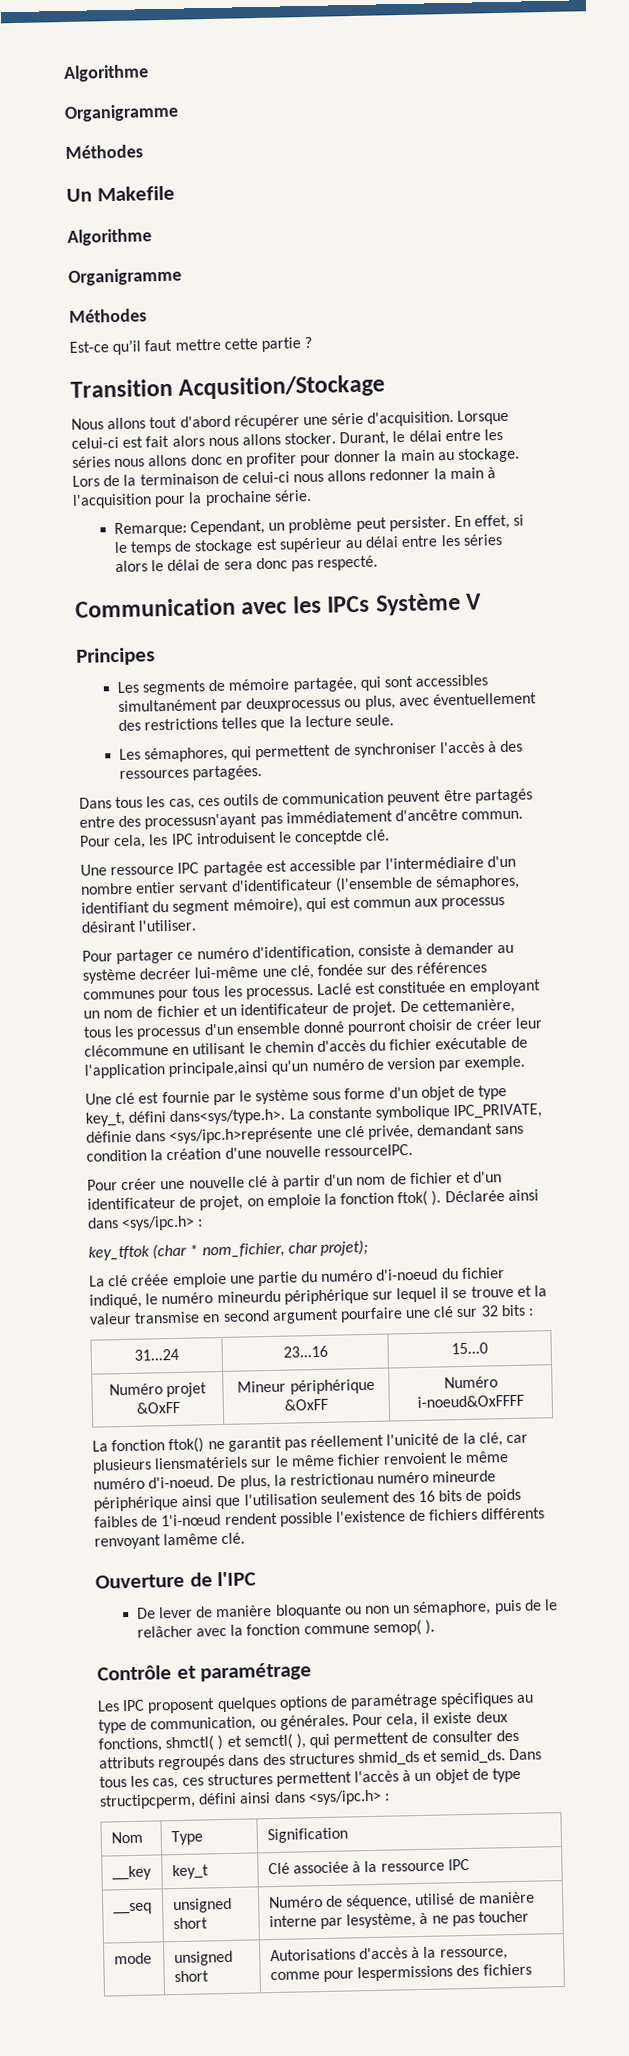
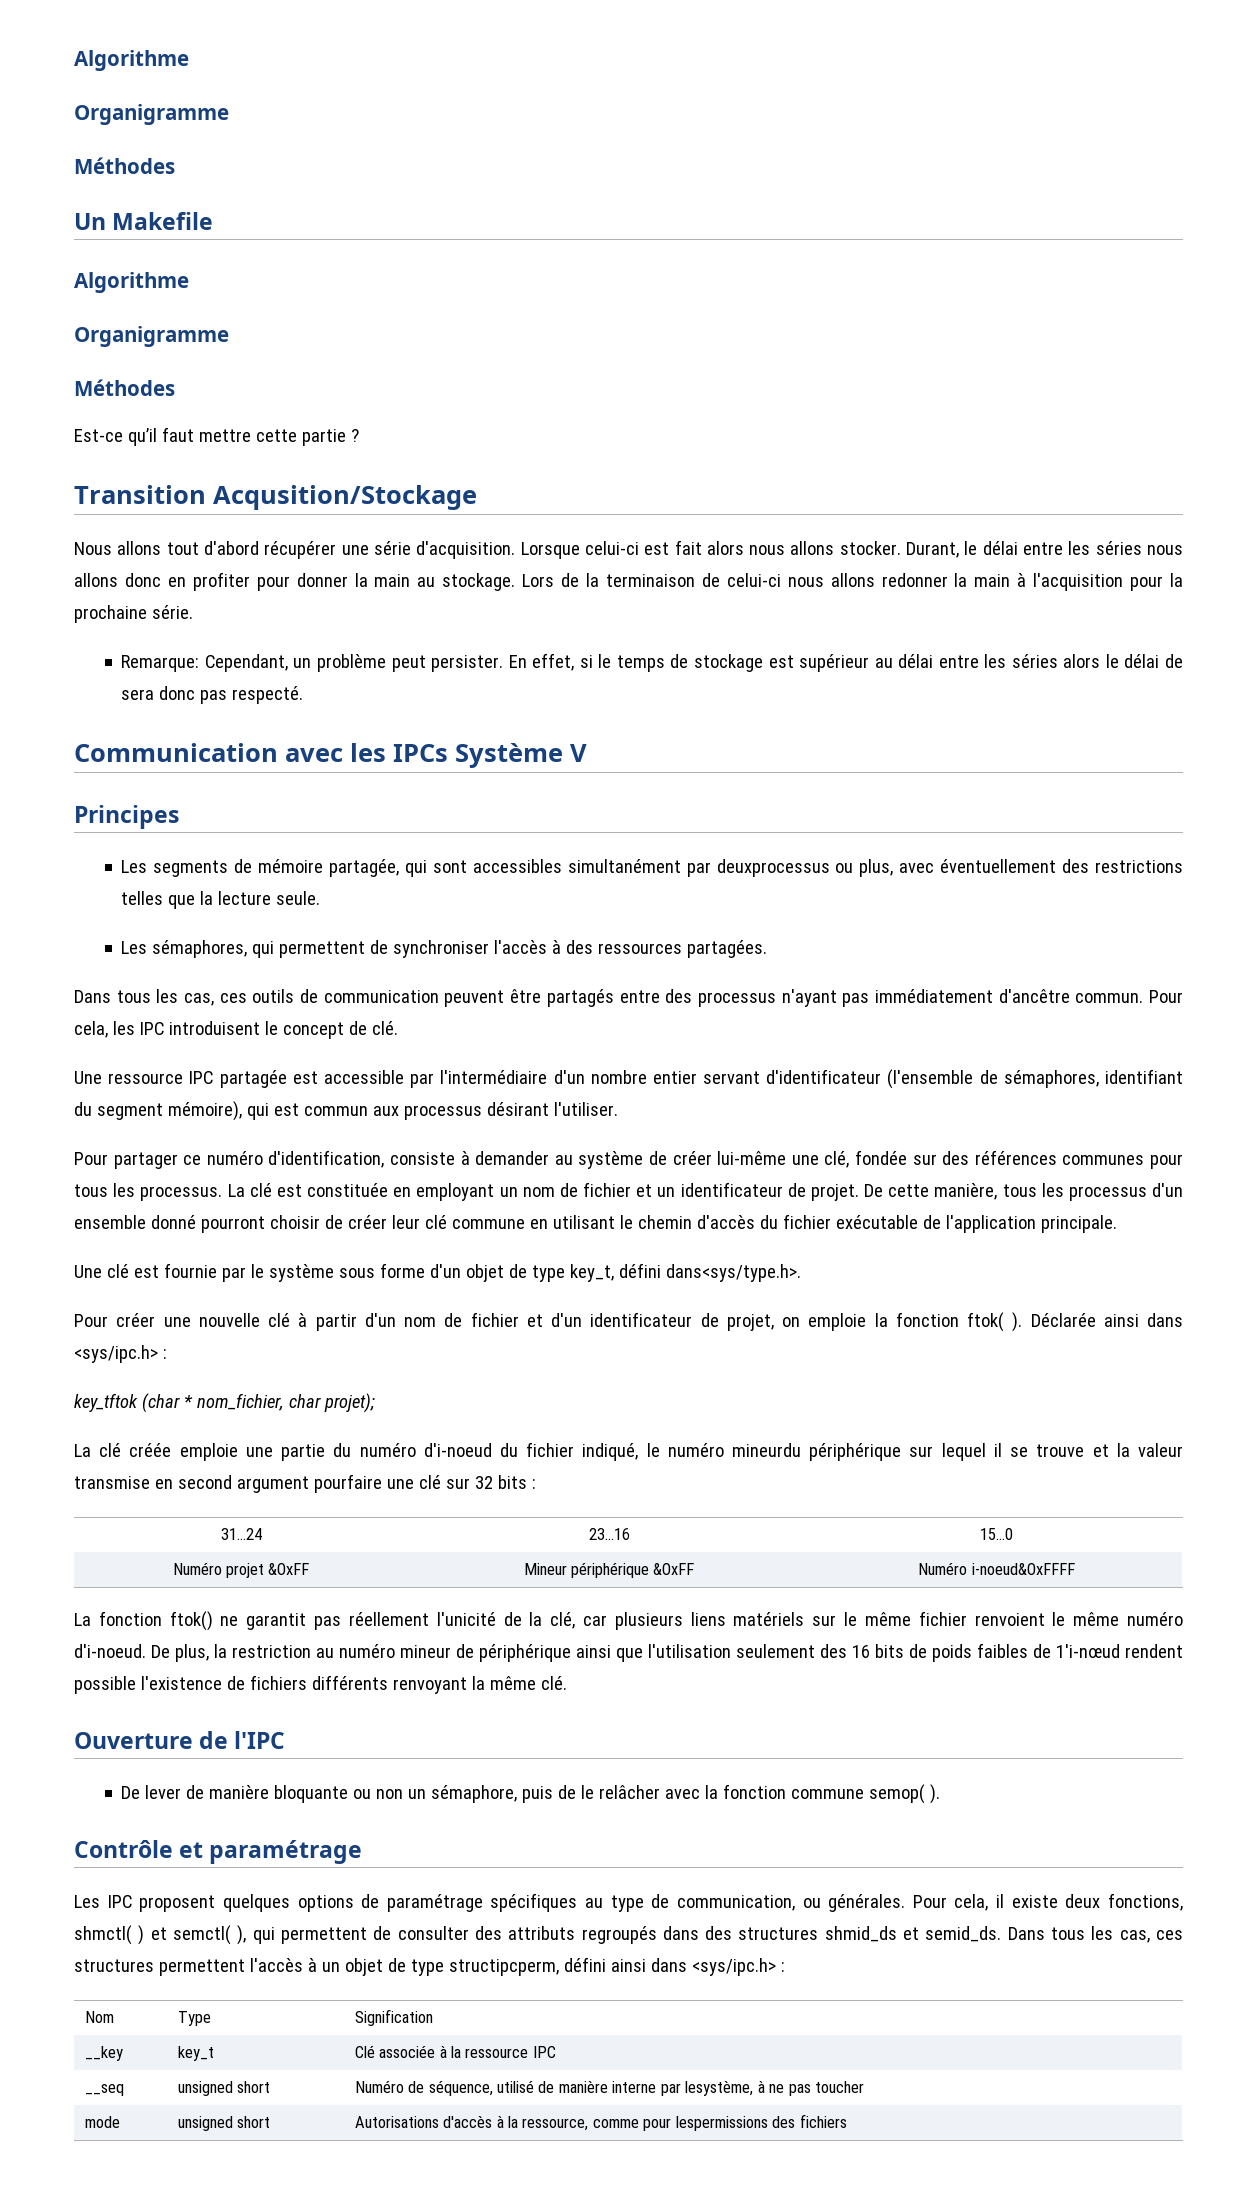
- Dans tous les cas, ces outils de communication peuvent être partagés entre des processusn'ayant pas immédiatement d'ancêtre commun.
+ Dans tous les cas, ces outils de communication peuvent être partagés entre des processus n'ayant pas immédiatement d'ancêtre commun.
- Pour cela, les IPC introduisent le conceptde clé.
+ Pour cela, les IPC introduisent le concept de clé.
- Pour partager ce numéro d'identification, consiste à demander au système decréer lui-même une clé, fondée sur des références communes pour tous les processus.
+ Pour partager ce numéro d'identification, consiste à demander au système de créer lui-même une clé, fondée sur des références communes pour tous les processus.
- Laclé est constituée en employant un nom de fichier et un identificateur de projet.
+ La clé est constituée en employant un nom de fichier et un identificateur de projet.
- De cettemanière, tous les processus d'un ensemble donné pourront choisir de créer leur clécommune en utilisant le chemin d'accès du fichier exécutable de l'application principale,ainsi qu'un numéro de version par exemple.
+ De cette manière, tous les processus d'un ensemble donné pourront choisir de créer leur clé commune en utilisant le chemin d'accès du fichier exécutable de l'application principale.
- Une clé est fournie par le système sous forme d'un objet de type key_t, défini dans<sys/type.h>. La constante symbolique IPC_PRIVATE, définie dans <sys/ipc.h>représente une clé privée, demandant sans condition la création d'une nouvelle ressourceIPC.
+ Une clé est fournie par le système sous forme d'un objet de type key_t, défini dans<sys/type.h>.
- La fonction ftok() ne garantit pas réellement l'unicité de la clé, car plusieurs liensmatériels sur le même fichier renvoient le même numéro d'i-noeud.
+ La fonction ftok() ne garantit pas réellement l'unicité de la clé, car plusieurs liens matériels sur le même fichier renvoient le même numéro d'i-noeud.
- De plus, la restrictionau numéro mineurde périphérique ainsi que l'utilisation seulement des 16 bits de poids faibles de 1'i-nœud rendent possible l'existence de fichiers différents renvoyant lamême clé.
+ De plus, la restriction au numéro mineur de périphérique ainsi que l'utilisation seulement des 16 bits de poids faibles de 1'i-nœud rendent possible l'existence de fichiers différents renvoyant la même clé.

